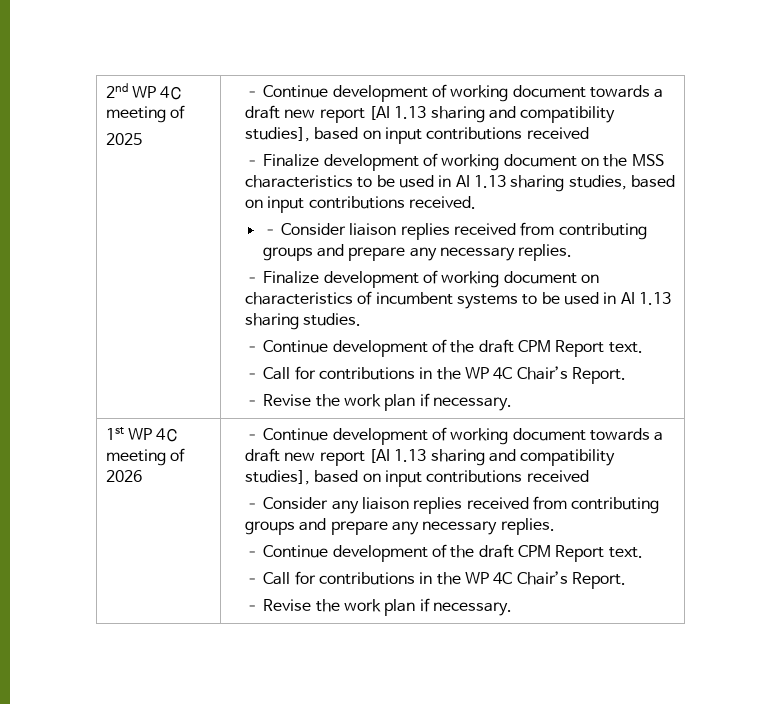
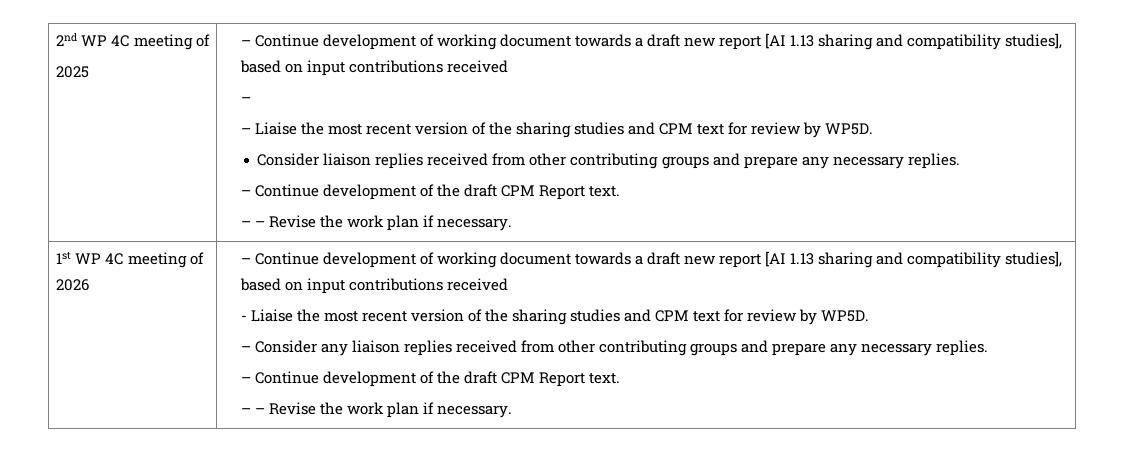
  2025 | – Continue development of working document towards a draft new report [AI 1.13 sharing and compatibility studies], based on input contributions received
- – Finalize development of working document on the MSS characteristics to be used in AI 1.13 sharing studies, based on input contributions received.
- – Consider liaison replies received from contributing groups and prepare any necessary replies.
- – Finalize development of working document on characteristics of incumbent systems to be used in AI 1.13 sharing studies.
+ –
+ – Liaise the most recent version of the sharing studies and CPM text for review by WP5D.
+ Consider liaison replies received from other contributing groups and prepare any necessary replies.
  – Continue development of the draft CPM Report text.
- – Call for contributions in the WP 4C Chair’s Report.
- – Revise the work plan if necessary.
+ – – Revise the work plan if necessary.
  1st WP 4С meeting of 2026 | – Continue development of working document towards a draft new report [AI 1.13 sharing and compatibility studies], based on input contributions received
+ - Liaise the most recent version of the sharing studies and CPM text for review by WP5D.
- – Consider any liaison replies received from contributing groups and prepare any necessary replies.
+ – Consider any liaison replies received from other contributing groups and prepare any necessary replies.
  – Continue development of the draft CPM Report text.
- – Call for contributions in the WP 4C Chair’s Report.
- – Revise the work plan if necessary.
+ – – Revise the work plan if necessary.

